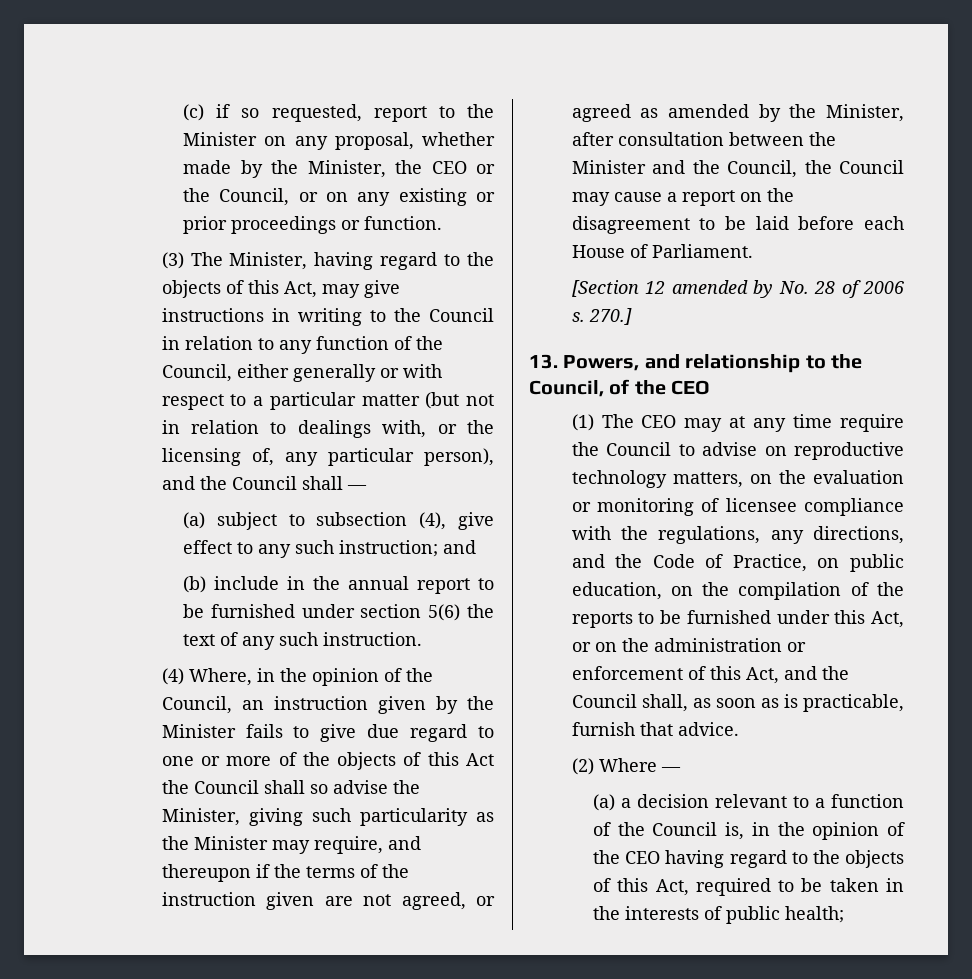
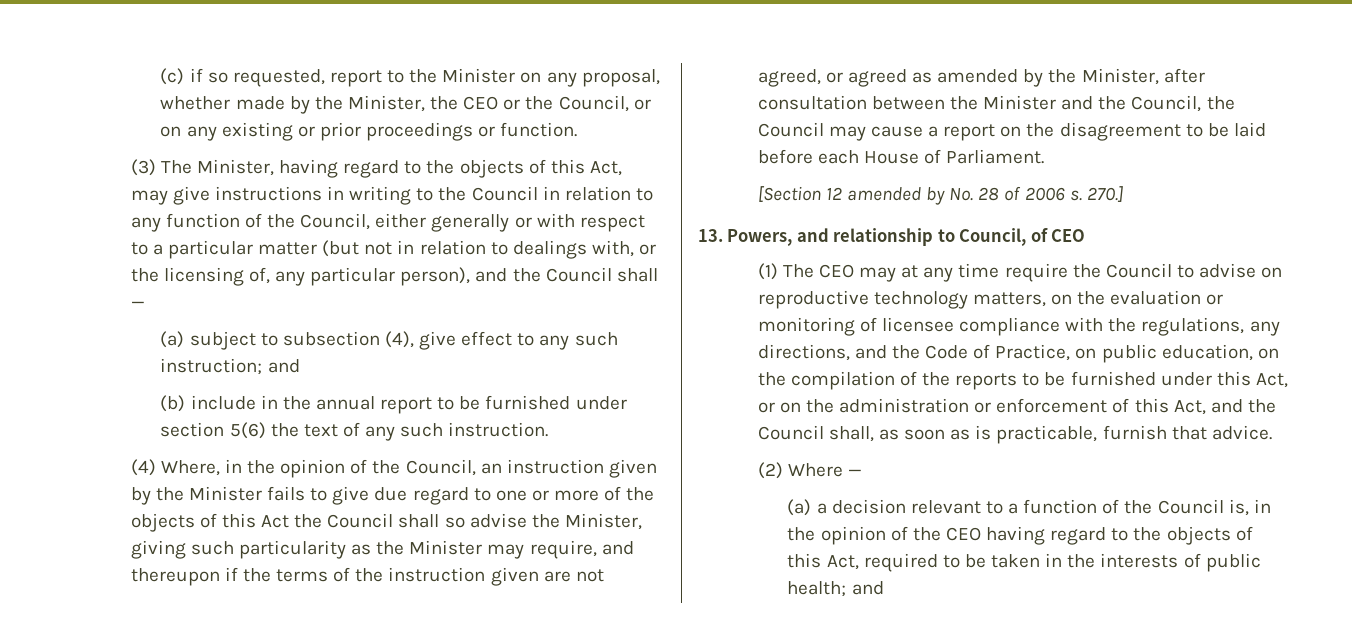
- 13. Powers, and relationship to the Council, of the CEO
+ 13. Powers, and relationship to Council, of CEO
- (a) a decision relevant to a function of the Council is, in the opinion of the CEO having regard to the objects of this Act, required to be taken in the interests of public health;
+ (a) a decision relevant to a function of the Council is, in the opinion of the CEO having regard to the objects of this Act, required to be taken in the interests of public health; and

